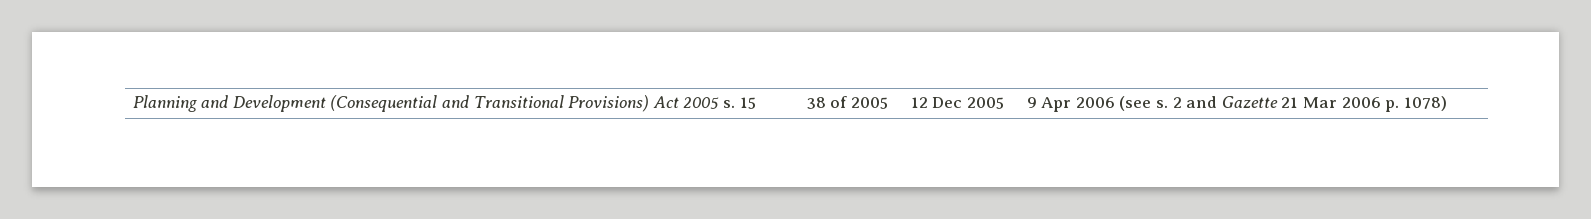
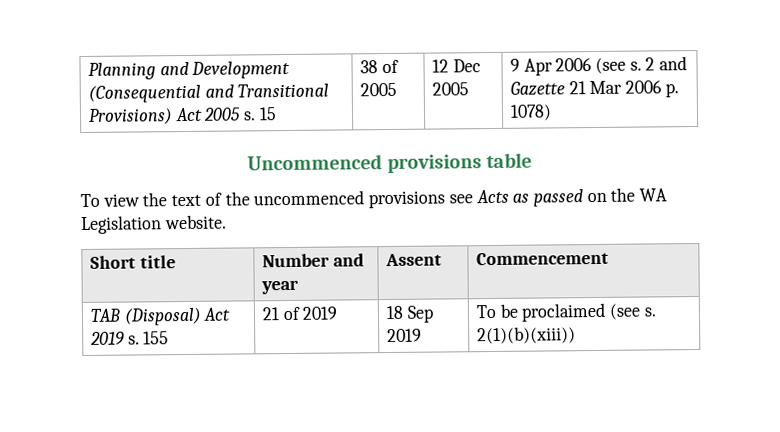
+ Uncommenced provisions table
+ To view the text of the uncommenced provisions see Acts as passed on the WA Legislation website.
+ Short title | Number and year | Assent | Commencement
+ TAB (Disposal) Act 2019 s. 155 | 21 of 2019 | 18 Sep 2019 | To be proclaimed (see s. 2(1)(b)(xiii))

